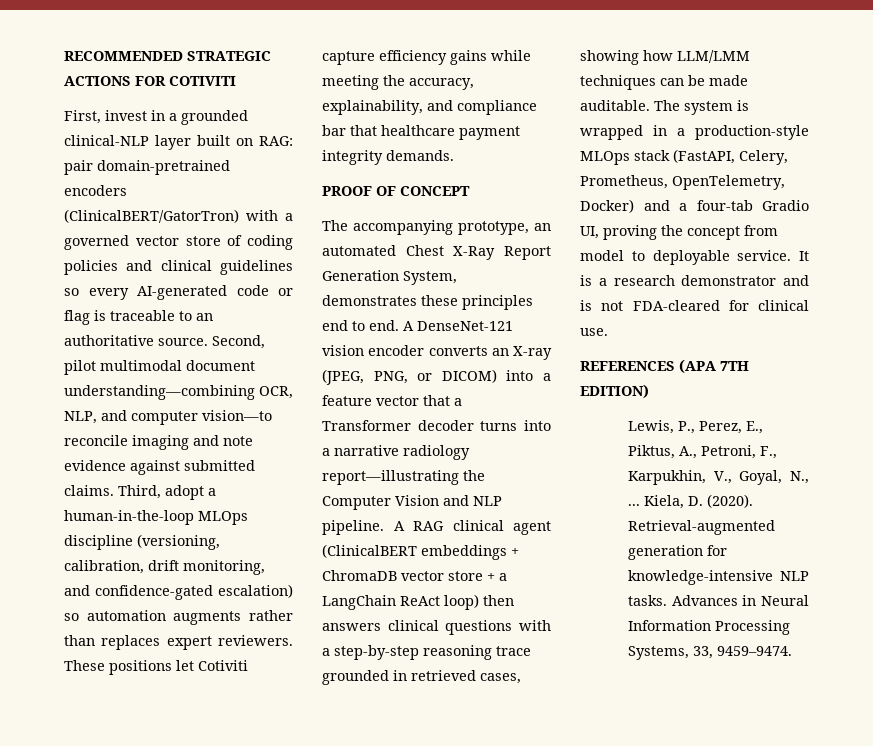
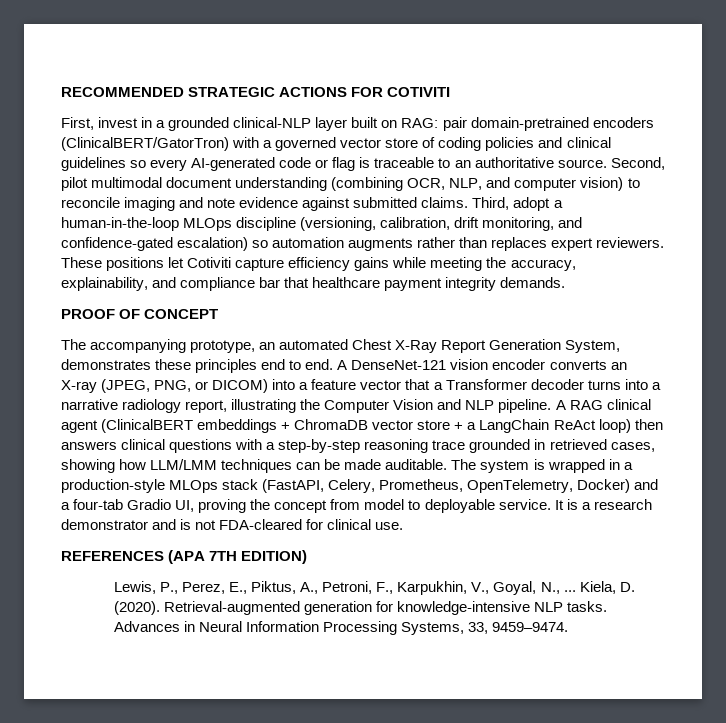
- Second, pilot multimodal document understanding—combining OCR, NLP, and computer vision—to reconcile imaging and note evidence against submitted claims.
+ Second, pilot multimodal document understanding (combining OCR, NLP, and computer vision) to reconcile imaging and note evidence against submitted claims.
- A DenseNet-121 vision encoder converts an X-ray (JPEG, PNG, or DICOM) into a feature vector that a Transformer decoder turns into a narrative radiology report—illustrating the Computer Vision and NLP pipeline.
+ A DenseNet-121 vision encoder converts an X-ray (JPEG, PNG, or DICOM) into a feature vector that a Transformer decoder turns into a narrative radiology report, illustrating the Computer Vision and NLP pipeline.

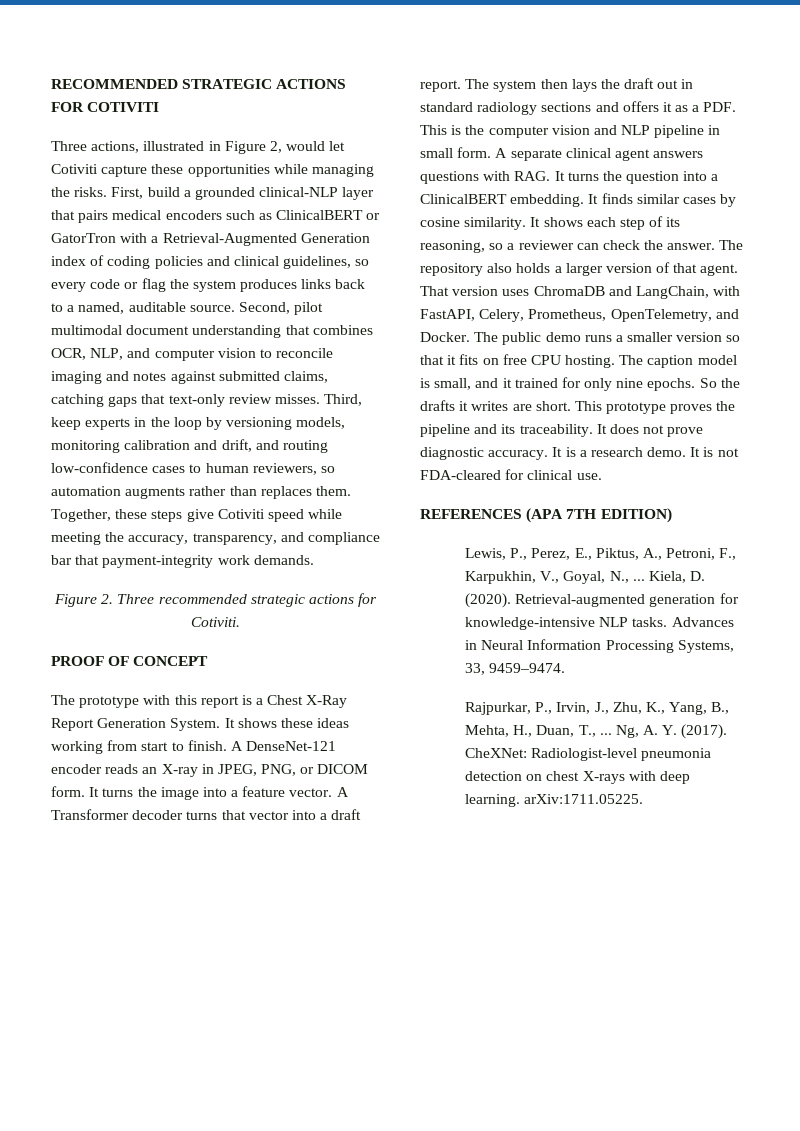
- First, invest in a grounded clinical-NLP layer built on RAG: pair domain-pretrained encoders (ClinicalBERT/GatorTron) with a governed vector store of coding policies and clinical guidelines so every AI-generated code or flag is traceable to an authoritative source.
+ Three actions, illustrated in Figure 2, would let Cotiviti capture these opportunities while managing the risks. First, build a grounded clinical-NLP layer that pairs medical encoders such as ClinicalBERT or GatorTron with a Retrieval-Augmented Generation index of coding policies and clinical guidelines, so every code or flag the system produces links back to a named, auditable source.
- Second, pilot multimodal document understanding (combining OCR, NLP, and computer vision) to reconcile imaging and note evidence against submitted claims. Third, adopt a human-in-the-loop MLOps discipline (versioning, calibration, drift monitoring, and confidence-gated escalation) so automation augments rather than replaces expert reviewers. These positions let Cotiviti capture efficiency gains while meeting the accuracy, explainability, and compliance bar that healthcare payment integrity demands.
+ Second, pilot multimodal document understanding that combines OCR, NLP, and computer vision to reconcile imaging and notes against submitted claims, catching gaps that text-only review misses. Third, keep experts in the loop by versioning models, monitoring calibration and drift, and routing low-confidence cases to human reviewers, so automation augments rather than replaces them. Together, these steps give Cotiviti speed while meeting the accuracy, transparency, and compliance bar that payment-integrity work demands.
+ Figure 2. Three recommended strategic actions for Cotiviti.
  PROOF OF CONCEPT
- The accompanying prototype, an automated Chest X-Ray Report Generation System, demonstrates these principles end to end. A DenseNet-121 vision encoder converts an X-ray (JPEG, PNG, or DICOM) into a feature vector that a Transformer decoder turns into a narrative radiology report, illustrating the Computer Vision and NLP pipeline. A RAG clinical agent (ClinicalBERT embeddings + ChromaDB vector store + a LangChain ReAct loop) then answers clinical questions with a step-by-step reasoning trace grounded in retrieved cases, showing how LLM/LMM techniques can be made auditable. The system is wrapped in a production-style MLOps stack (FastAPI, Celery, Prometheus, OpenTelemetry, Docker) and a four-tab Gradio UI, proving the concept from model to deployable service.
+ The prototype with this report is a Chest X-Ray Report Generation System. It shows these ideas working from start to finish. A DenseNet-121 encoder reads an X-ray in JPEG, PNG, or DICOM form. It turns the image into a feature vector. A Transformer decoder turns that vector into a draft report. The system then lays the draft out in standard radiology sections and offers it as a PDF. This is the computer vision and NLP pipeline in small form. A separate clinical agent answers questions with RAG. It turns the question into a ClinicalBERT embedding. It finds similar cases by cosine similarity. It shows each step of its reasoning, so a reviewer can check the answer. The repository also holds a larger version of that agent. That version uses ChromaDB and LangChain, with FastAPI, Celery, Prometheus, OpenTelemetry, and Docker. The public demo runs a smaller version so that it fits on free CPU hosting. The caption model is small, and it trained for only nine epochs. So the drafts it writes are short. This prototype proves the pipeline and its traceability. It does not prove diagnostic accuracy.
- It is a research demonstrator and is not FDA-cleared for clinical use.
+ It is a research demo. It is not FDA-cleared for clinical use.
+ Rajpurkar, P., Irvin, J., Zhu, K., Yang, B., Mehta, H., Duan, T., ... Ng, A. Y. (2017). CheXNet: Radiologist-level pneumonia detection on chest X-rays with deep learning. arXiv:1711.05225.

